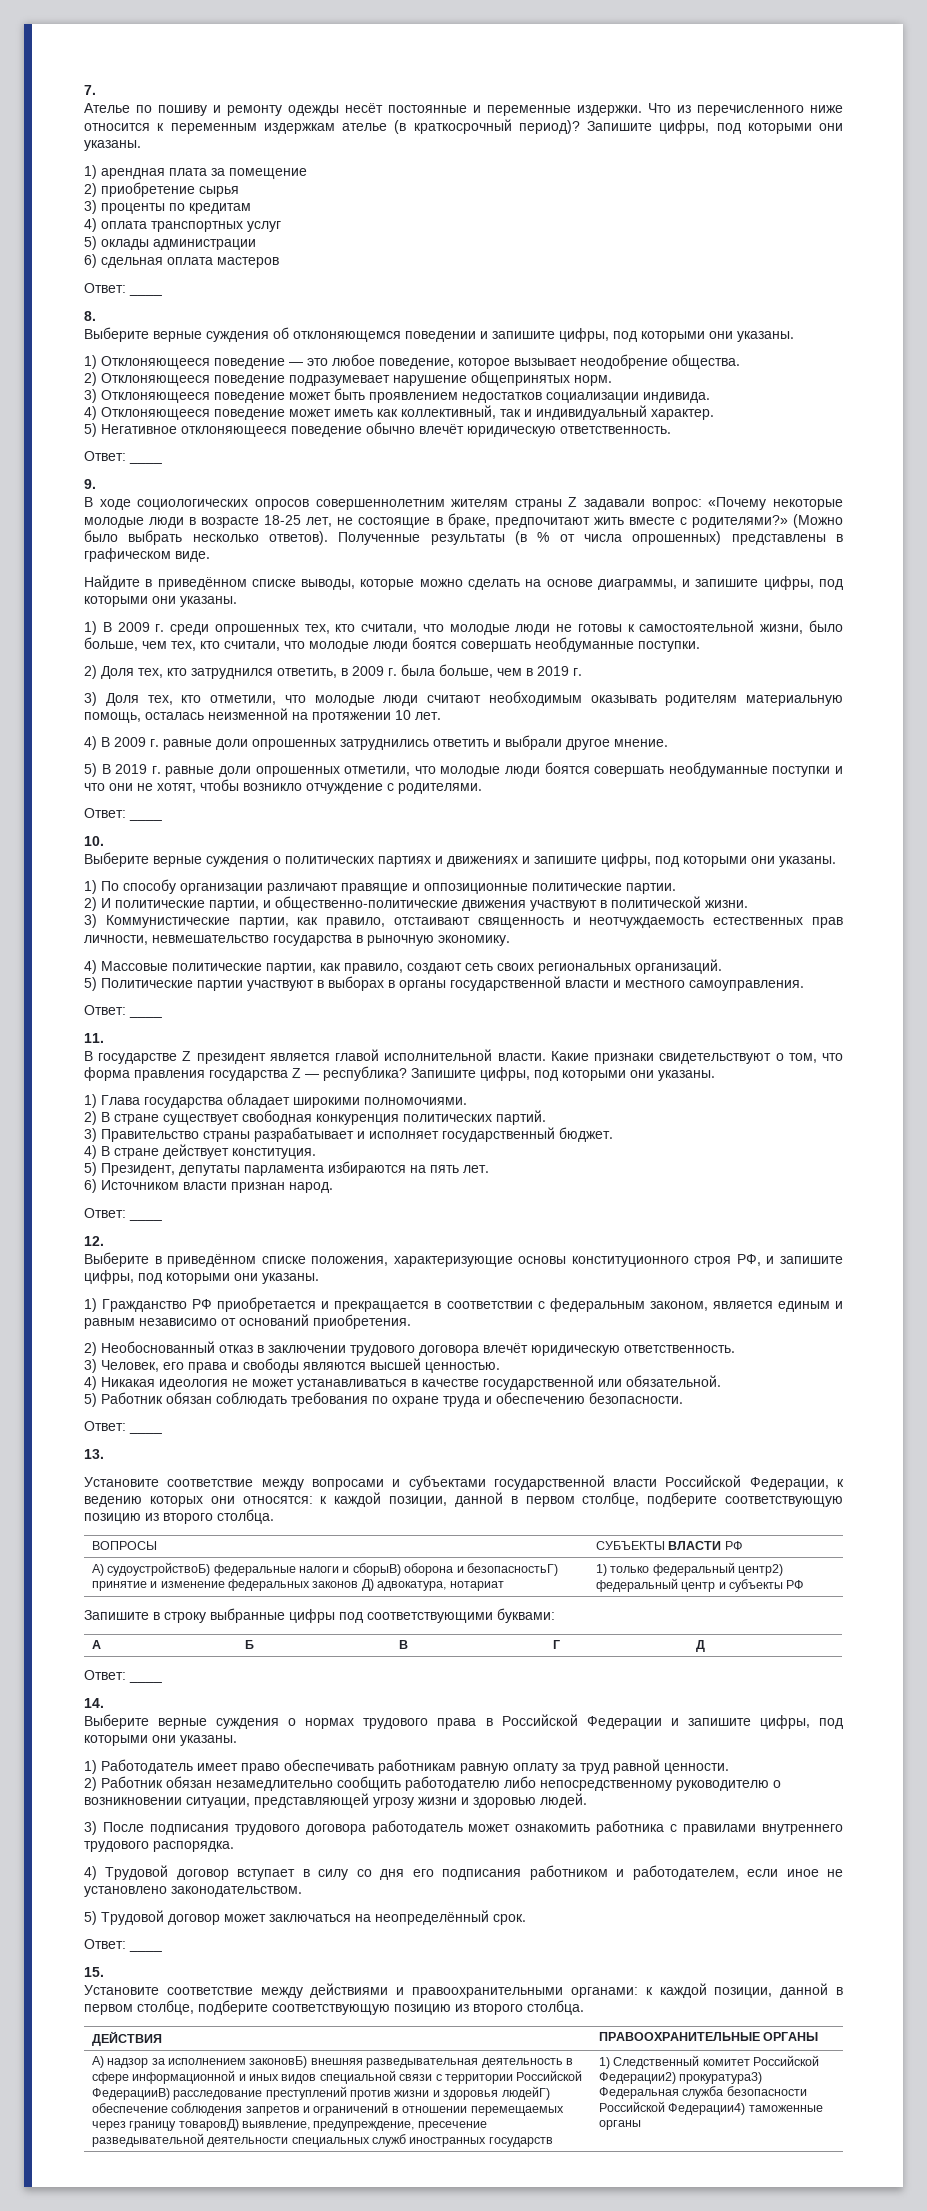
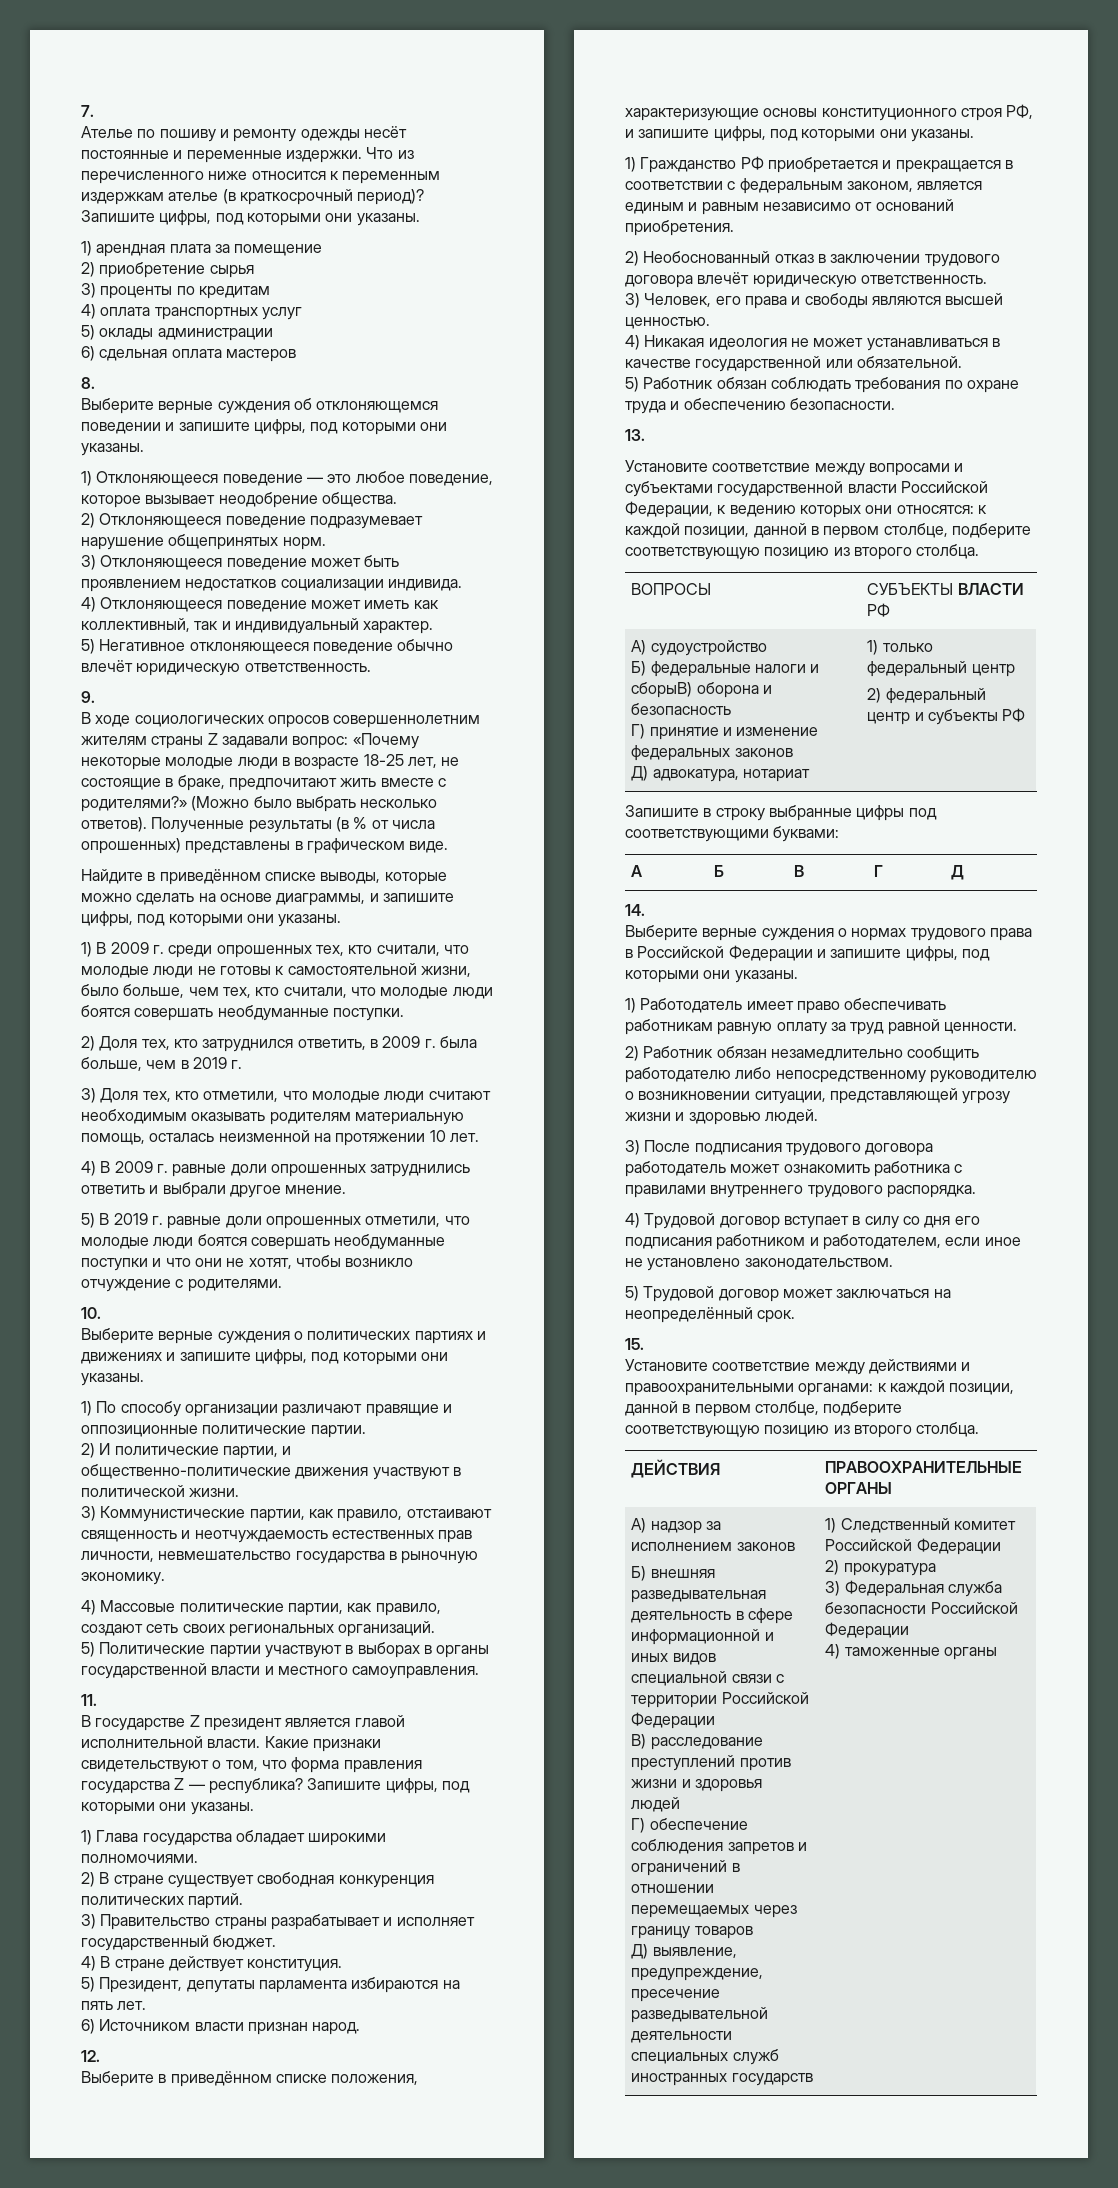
  6) сдельная оплата мастеров
- Ответ: ____
  5) Негативное отклоняющееся поведение обычно влечёт юридическую ответственность.
- Ответ: ____
  5) В 2019 г. равные доли опрошенных отметили, что молодые люди боятся совершать необдуманные поступки и что они не хотят, чтобы возникло отчуждение с родителями.
- Ответ: ____
  5) Политические партии участвуют в выборах в органы государственной власти и местного самоуправления.
- Ответ: ____
  6) Источником власти признан народ.
- Ответ: ____
  5) Работник обязан соблюдать требования по охране труда и обеспечению безопасности.
- Ответ: ____
- А) судоустройствоБ) федеральные налоги и сборыB) оборона и безопасностьГ) принятие и изменение федеральных законов Д) адвокатура, нотариат | 1) только федеральный центр2) федеральный центр и субъекты РФ
+ А) судоустройство
+ Б) федеральные налоги и сборыB) оборона и безопасность
+ Г) принятие и изменение федеральных законов
+ Д) адвокатура, нотариат | 1) только федеральный центр
+ 2) федеральный центр и субъекты РФ
  A | Б | В | Г | Д
- Ответ: ____
  5) Трудовой договор может заключаться на неопределённый срок.
- Ответ: ____
- А) надзор за исполнением законовБ) внешняя разведывательная деятельность в сфере информационной и иных видов специальной связи с территории Российской ФедерацииВ) расследование преступлений против жизни и здоровья людейГ) обеспечение соблюдения запретов и ограничений в отношении перемещаемых через границу товаровД) выявление, предупреждение, пресечение разведывательной деятельности специальных служб иностранных государств
+ А) надзор за исполнением законов
+ Б) внешняя разведывательная деятельность в сфере информационной и иных видов специальной связи с территории Российской Федерации
+ В) расследование преступлений против жизни и здоровья людей
+ Г) обеспечение соблюдения запретов и ограничений в отношении перемещаемых через границу товаров
+ Д) выявление, предупреждение, пресечение разведывательной деятельности специальных служб иностранных государств
- 1) Следственный комитет Российской Федерации2) прокуратура3) Федеральная служба безопасности Российской Федерации4) таможенные органы
+ 1) Следственный комитет Российской Федерации
+ 2) прокуратура
+ 3) Федеральная служба безопасности Российской Федерации
+ 4) таможенные органы

